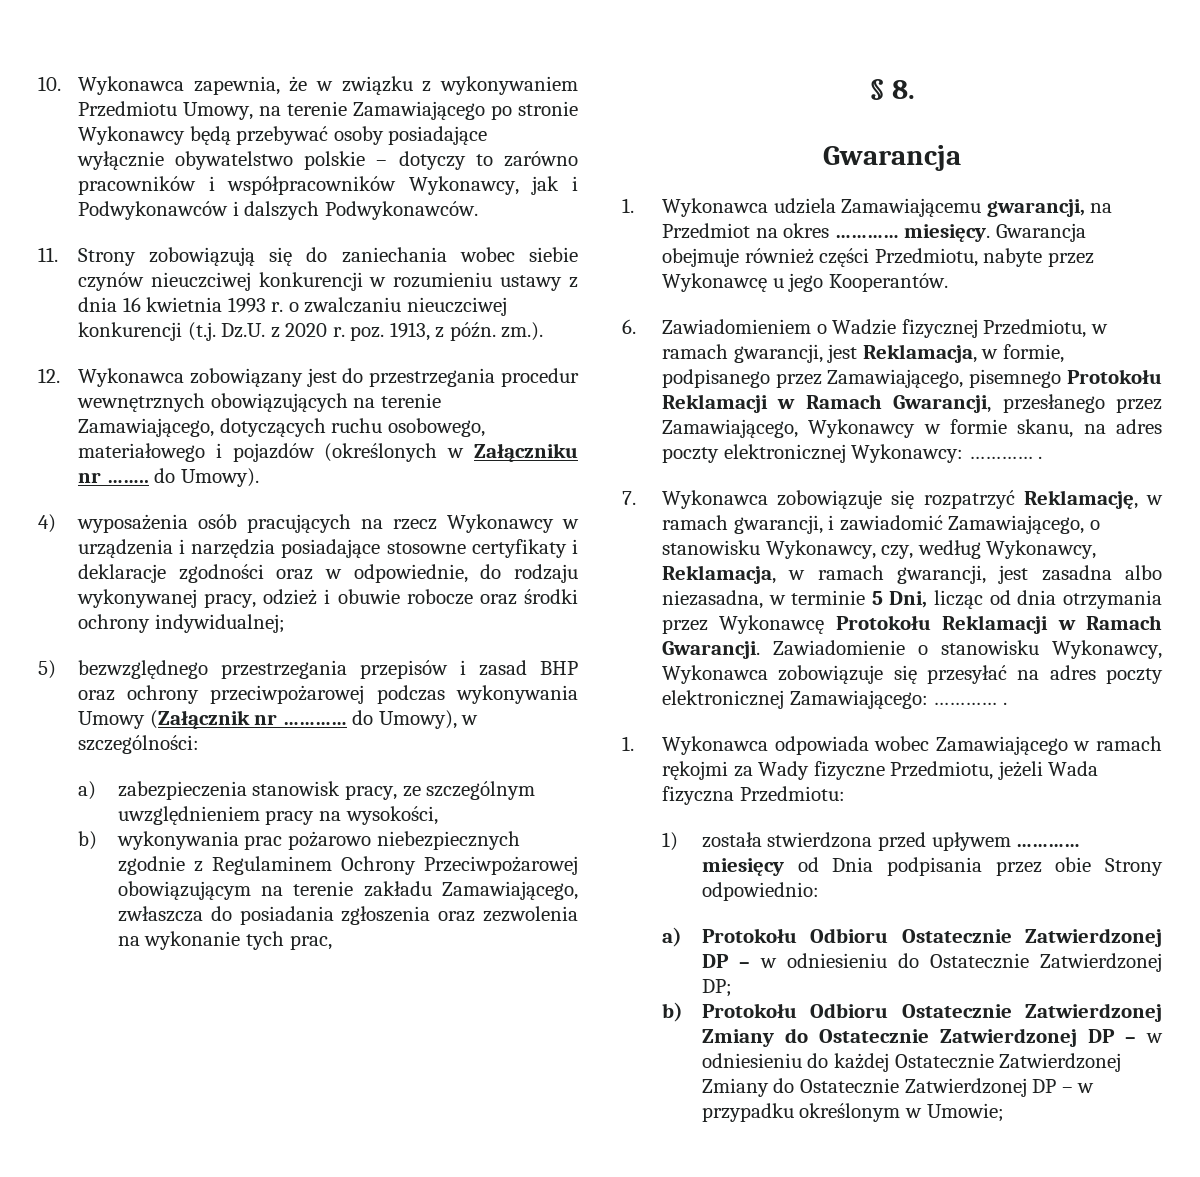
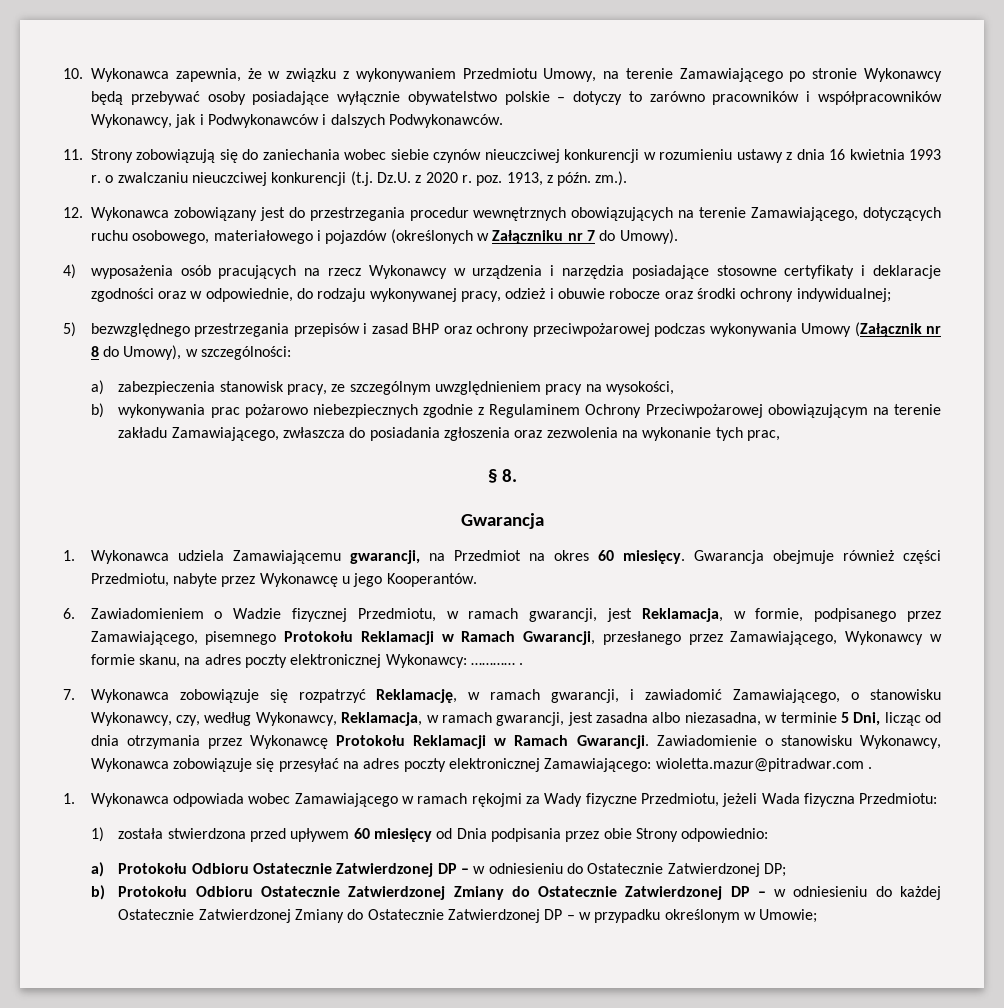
- 12. Wykonawca zobowiązany jest do przestrzegania procedur wewnętrznych obowiązujących na terenie Zamawiającego, dotyczących ruchu osobowego, materiałowego i pojazdów (określonych w Załączniku nr …….. do Umowy).
+ 12. Wykonawca zobowiązany jest do przestrzegania procedur wewnętrznych obowiązujących na terenie Zamawiającego, dotyczących ruchu osobowego, materiałowego i pojazdów (określonych w Załączniku nr 7 do Umowy).
- 5) bezwzględnego przestrzegania przepisów i zasad BHP oraz ochrony przeciwpożarowej podczas wykonywania Umowy (Załącznik nr ………… do Umowy), w szczególności:
+ 5) bezwzględnego przestrzegania przepisów i zasad BHP oraz ochrony przeciwpożarowej podczas wykonywania Umowy (Załącznik nr 8 do Umowy), w szczególności:
- 1. Wykonawca udziela Zamawiającemu gwarancji, na Przedmiot na okres ………… miesięcy.
+ 1. Wykonawca udziela Zamawiającemu gwarancji, na Przedmiot na okres 60 miesięcy.
- Zawiadomienie o stanowisku Wykonawcy, Wykonawca zobowiązuje się przesyłać na adres poczty elektronicznej Zamawiającego: ………… .
+ Zawiadomienie o stanowisku Wykonawcy, Wykonawca zobowiązuje się przesyłać na adres poczty elektronicznej Zamawiającego: wioletta.mazur@pitradwar.com .
- 1) została stwierdzona przed upływem ………… miesięcy od Dnia podpisania przez obie Strony odpowiednio:
+ 1) została stwierdzona przed upływem 60 miesięcy od Dnia podpisania przez obie Strony odpowiednio:

